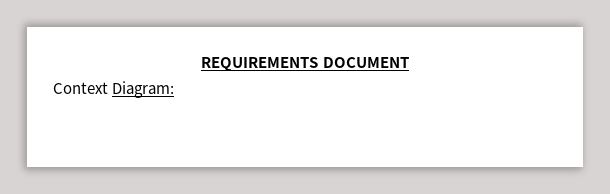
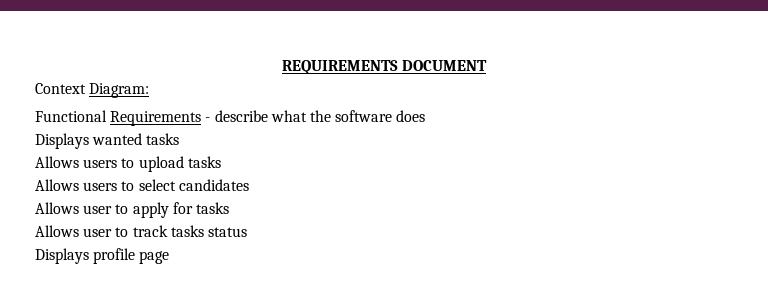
+ Functional Requirements - describe what the software does
+ Displays wanted tasks
+ Allows users to upload tasks
+ Allows users to select candidates
+ Allows user to apply for tasks
+ Allows user to track tasks status
+ Displays profile page

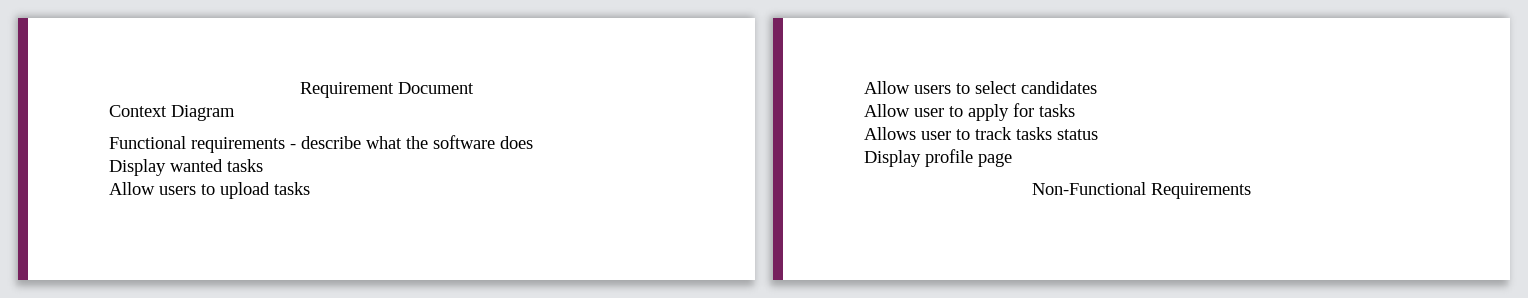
- REQUIREMENTS DOCUMENT
+ Requirement Document
- Context Diagram:
+ Context Diagram
- Functional Requirements - describe what the software does
+ Functional requirements - describe what the software does
- Displays wanted tasks
+ Display wanted tasks
- Allows users to upload tasks
+ Allow users to upload tasks
- Allows users to select candidates
+ Allow users to select candidates
- Allows user to apply for tasks
+ Allow user to apply for tasks
- Displays profile page
+ Display profile page
+ Non-Functional Requirements

